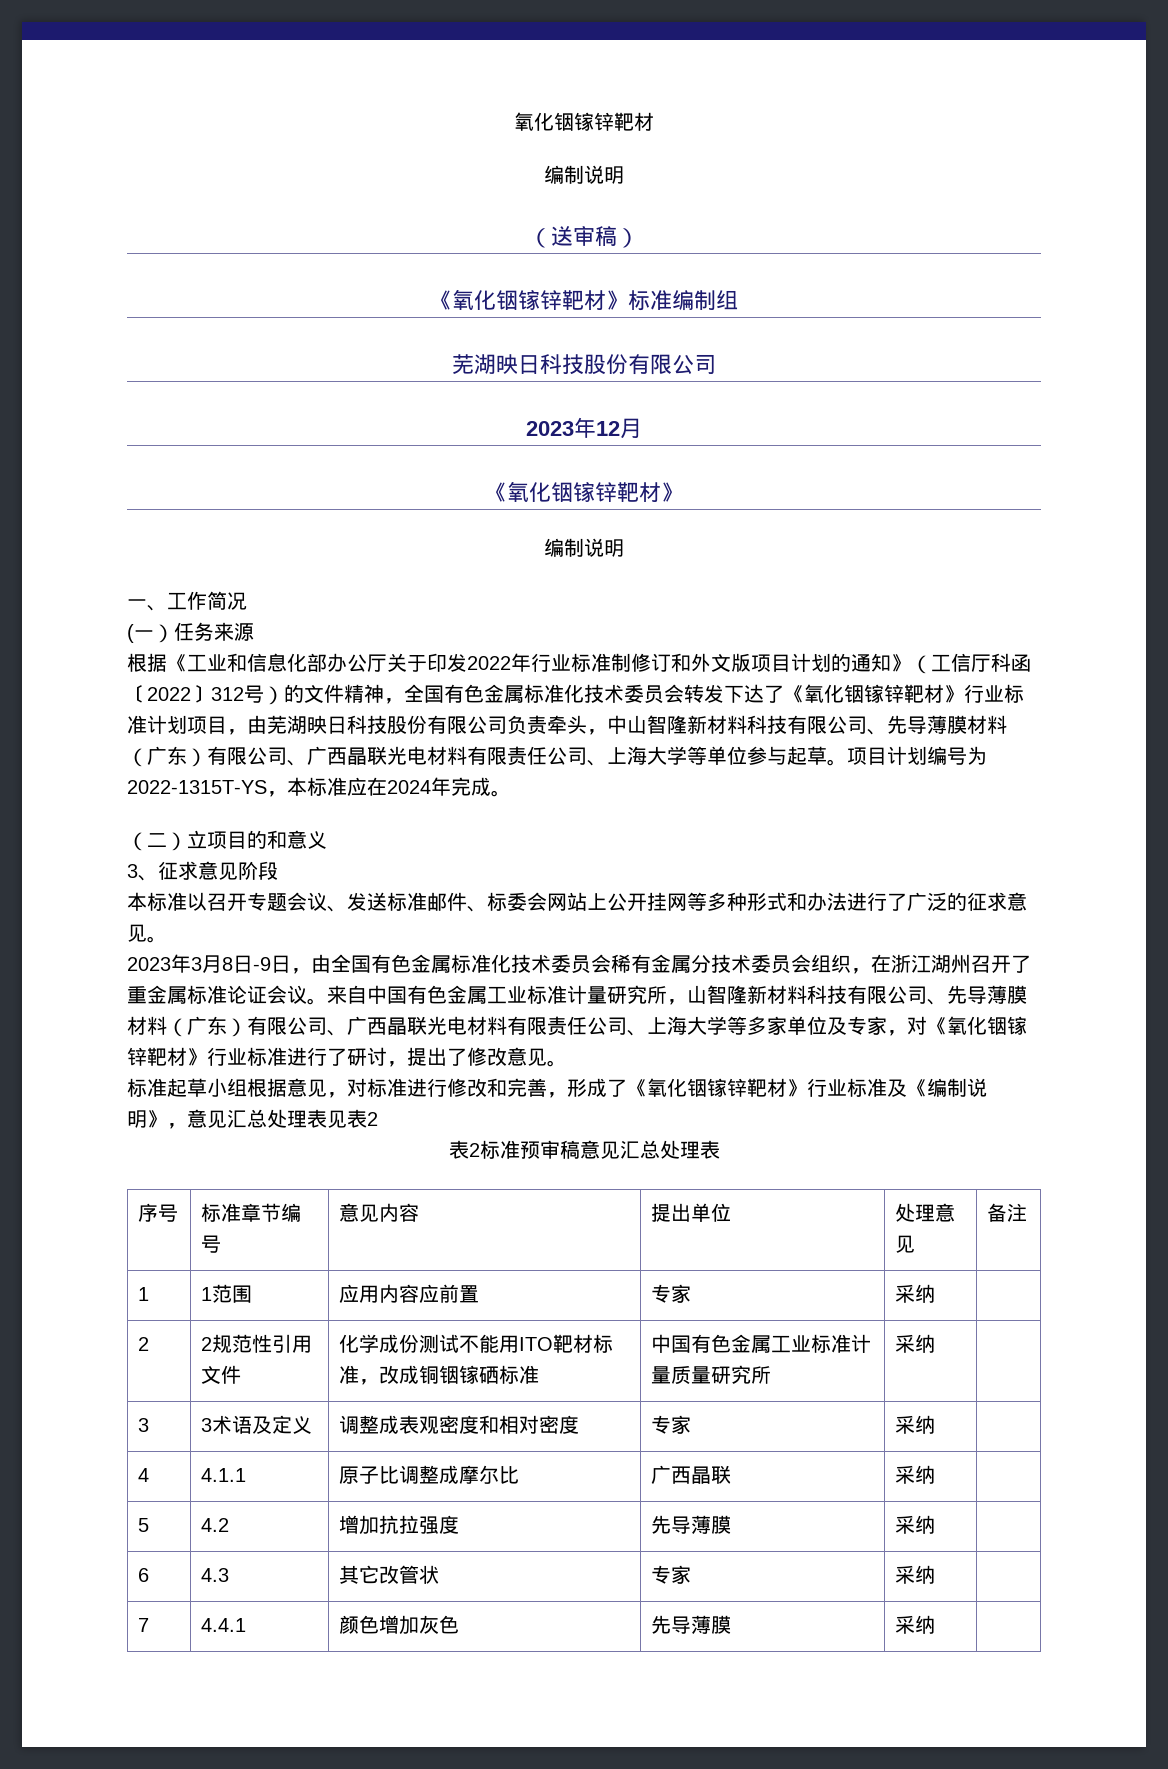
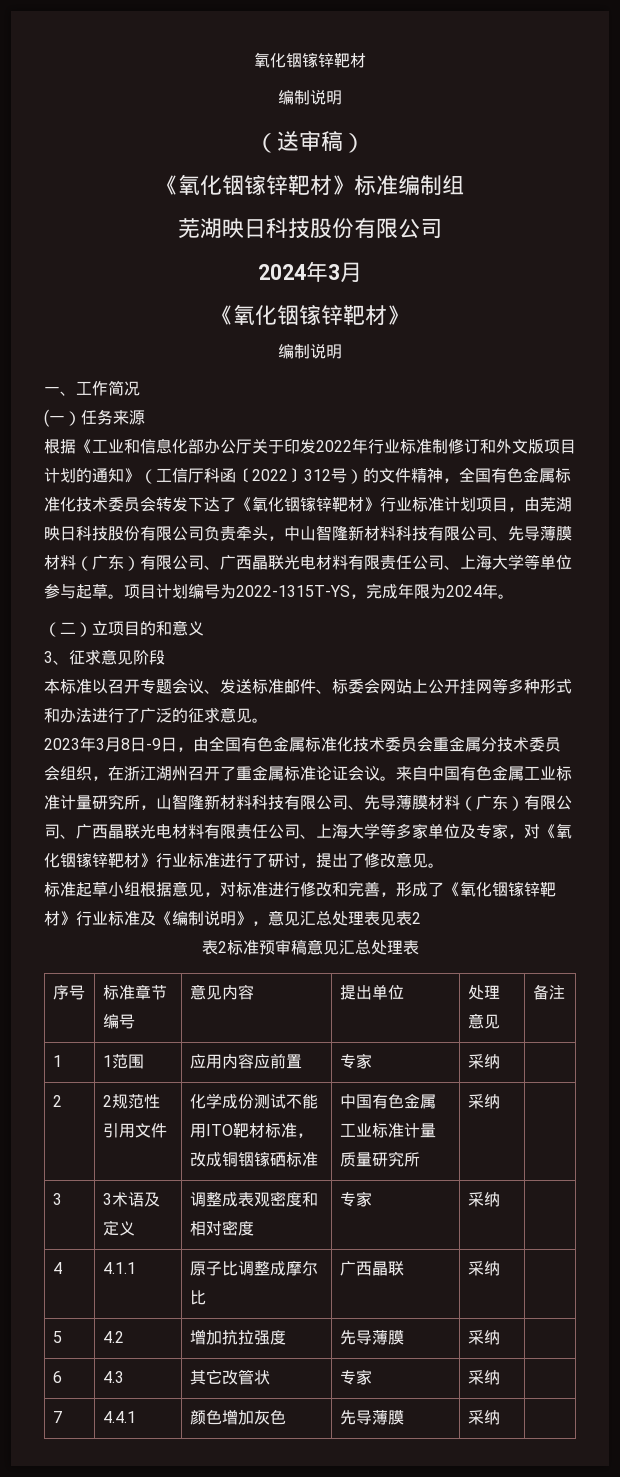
- 2023年12月
+ 2024年3月
- 项目计划编号为2022-1315T-YS，本标准应在2024年完成。
+ 项目计划编号为2022-1315T-YS，完成年限为2024年。
- 2023年3月8日-9日，由全国有色金属标准化技术委员会稀有金属分技术委员会组织，在浙江湖州召开了重金属标准论证会议。
+ 2023年3月8日-9日，由全国有色金属标准化技术委员会重金属分技术委员会组织，在浙江湖州召开了重金属标准论证会议。

